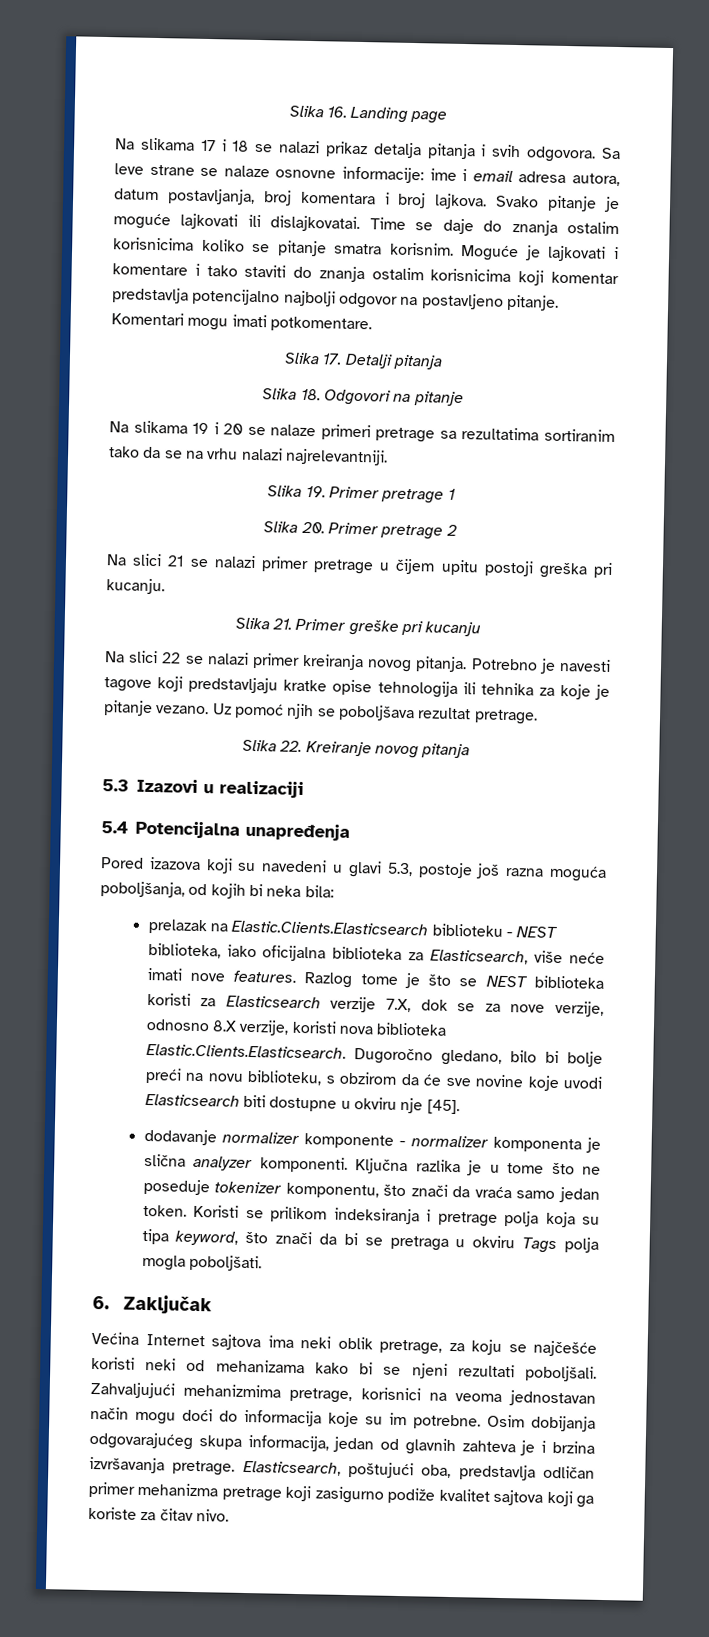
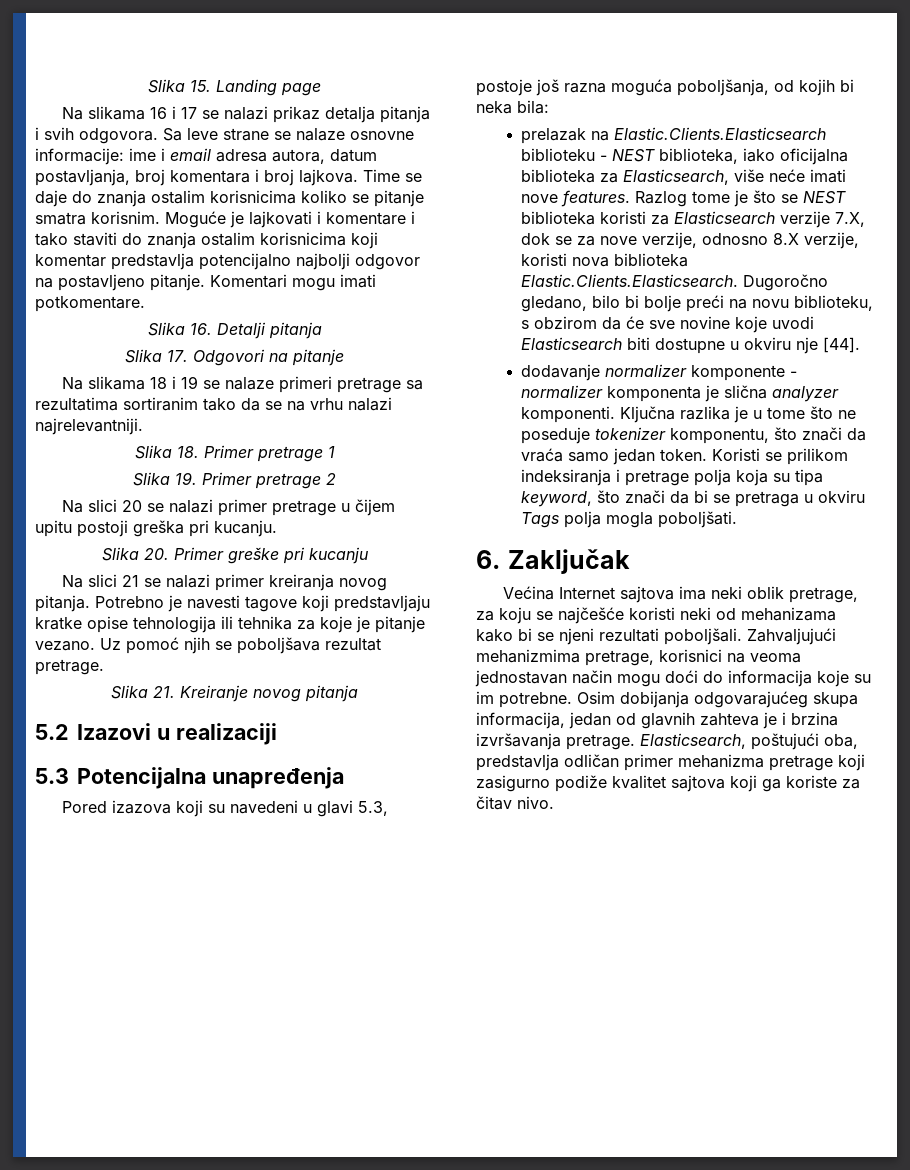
- Slika 16. Landing page
+ Slika 15. Landing page
- Na slikama 17 i 18 se nalazi prikaz detalja pitanja i svih odgovora.
+ Na slikama 16 i 17 se nalazi prikaz detalja pitanja i svih odgovora.
- Svako pitanje je moguće lajkovati ili dislajkovatai.
- Slika 17. Detalji pitanja
+ Slika 16. Detalji pitanja
- Slika 18. Odgovori na pitanje
+ Slika 17. Odgovori na pitanje
- Na slikama 19 i 20 se nalaze primeri pretrage sa rezultatima sortiranim tako da se na vrhu nalazi najrelevantniji.
+ Na slikama 18 i 19 se nalaze primeri pretrage sa rezultatima sortiranim tako da se na vrhu nalazi najrelevantniji.
- Slika 19. Primer pretrage 1
+ Slika 18. Primer pretrage 1
- Slika 20. Primer pretrage 2
+ Slika 19. Primer pretrage 2
- Na slici 21 se nalazi primer pretrage u čijem upitu postoji greška pri kucanju.
+ Na slici 20 se nalazi primer pretrage u čijem upitu postoji greška pri kucanju.
- Slika 21. Primer greške pri kucanju
+ Slika 20. Primer greške pri kucanju
- Na slici 22 se nalazi primer kreiranja novog pitanja.
+ Na slici 21 se nalazi primer kreiranja novog pitanja.
- Slika 22. Kreiranje novog pitanja
+ Slika 21. Kreiranje novog pitanja
- 5.3 Izazovi u realizaciji
+ 5.2 Izazovi u realizaciji
- 5.4 Potencijalna unapređenja
+ 5.3 Potencijalna unapređenja
- Razlog tome je što se NEST biblioteka koristi za Elasticsearch verzije 7.X, dok se za nove verzije, odnosno 8.X verzije, koristi nova biblioteka Elastic.Clients.Elasticsearch. Dugoročno gledano, bilo bi bolje preći na novu biblioteku, s obzirom da će sve novine koje uvodi Elasticsearch biti dostupne u okviru nje [45].
+ Razlog tome je što se NEST biblioteka koristi za Elasticsearch verzije 7.X, dok se za nove verzije, odnosno 8.X verzije, koristi nova biblioteka Elastic.Clients.Elasticsearch. Dugoročno gledano, bilo bi bolje preći na novu biblioteku, s obzirom da će sve novine koje uvodi Elasticsearch biti dostupne u okviru nje [44].

